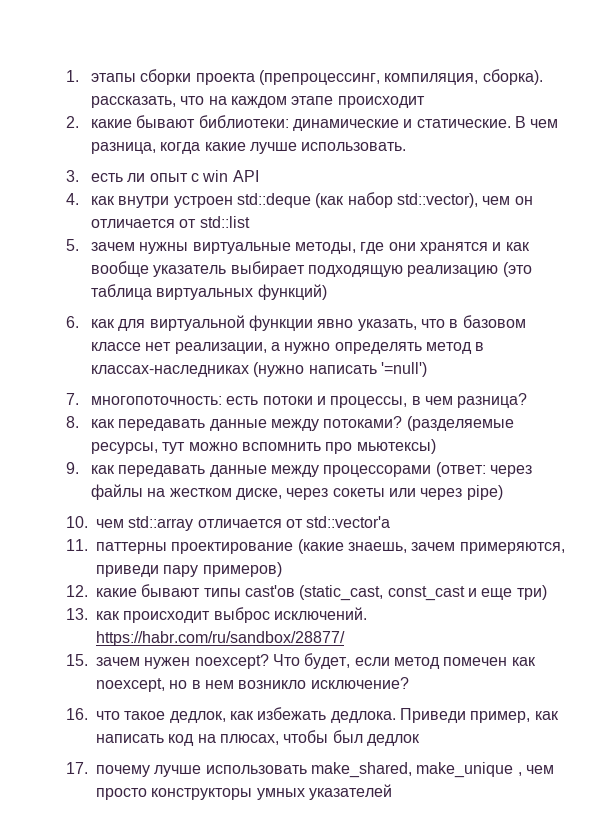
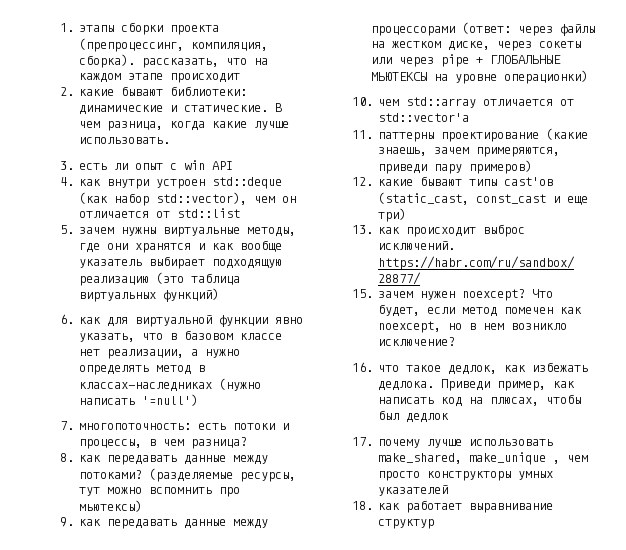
- 9. как передавать данные между процессорами (ответ: через файлы на жестком диске, через сокеты или через pipe)
+ 9. как передавать данные между процессорами (ответ: через файлы на жестком диске, через сокеты или через pipe + ГЛОБАЛЬНЫЕ МЬЮТЕКСЫ на уровне операционки)
+ 18. как работает выравнивание структур

